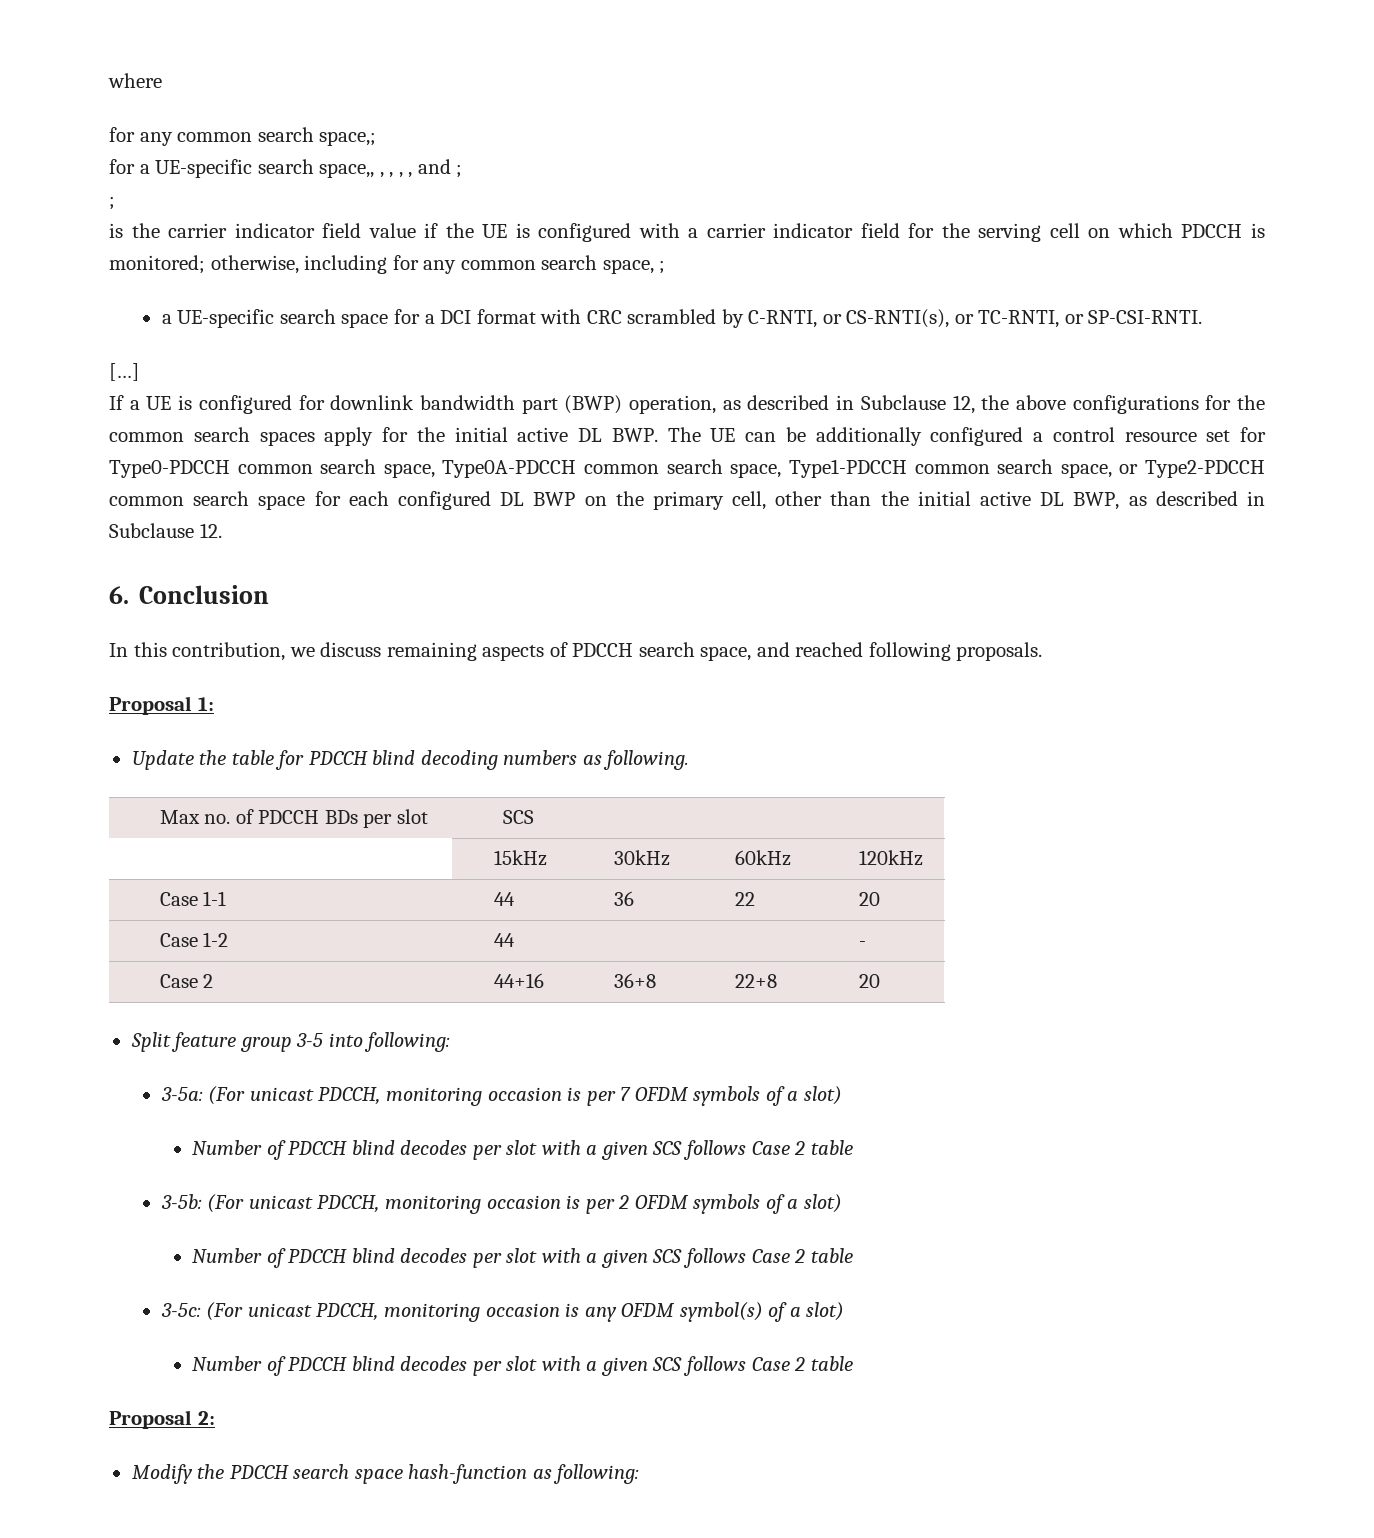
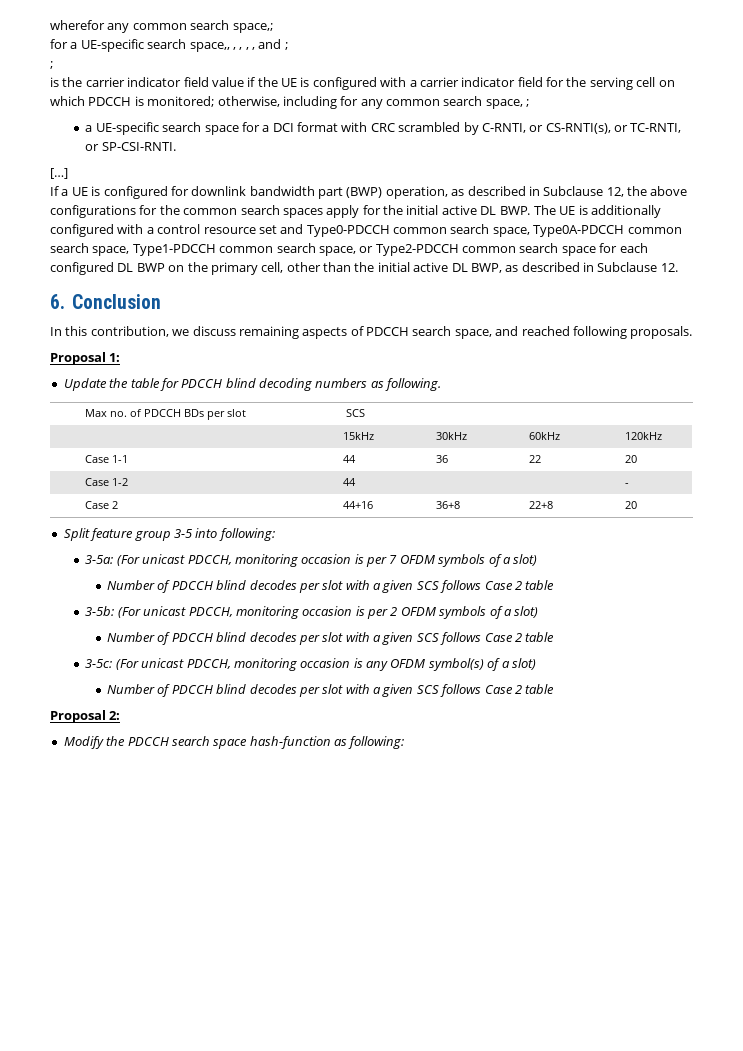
- where
- for any common search space,;
+ wherefor any common search space,;
- If a UE is configured for downlink bandwidth part (BWP) operation, as described in Subclause 12, the above configurations for the common search spaces apply for the initial active DL BWP. The UE can be additionally configured a control resource set for Type0-PDCCH common search space, Type0A-PDCCH common search space, Type1-PDCCH common search space, or Type2-PDCCH common search space for each configured DL BWP on the primary cell, other than the initial active DL BWP, as described in Subclause 12.
+ If a UE is configured for downlink bandwidth part (BWP) operation, as described in Subclause 12, the above configurations for the common search spaces apply for the initial active DL BWP. The UE is additionally configured with a control resource set and Type0-PDCCH common search space, Type0A-PDCCH common search space, Type1-PDCCH common search space, or Type2-PDCCH common search space for each configured DL BWP on the primary cell, other than the initial active DL BWP, as described in Subclause 12.

